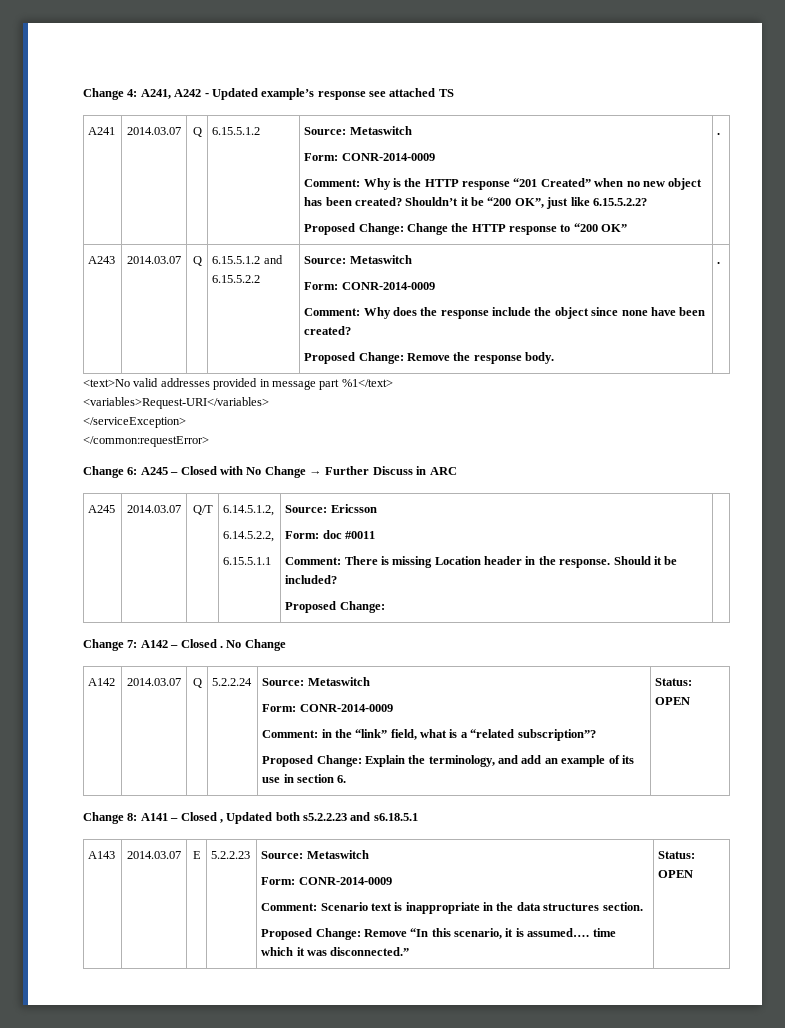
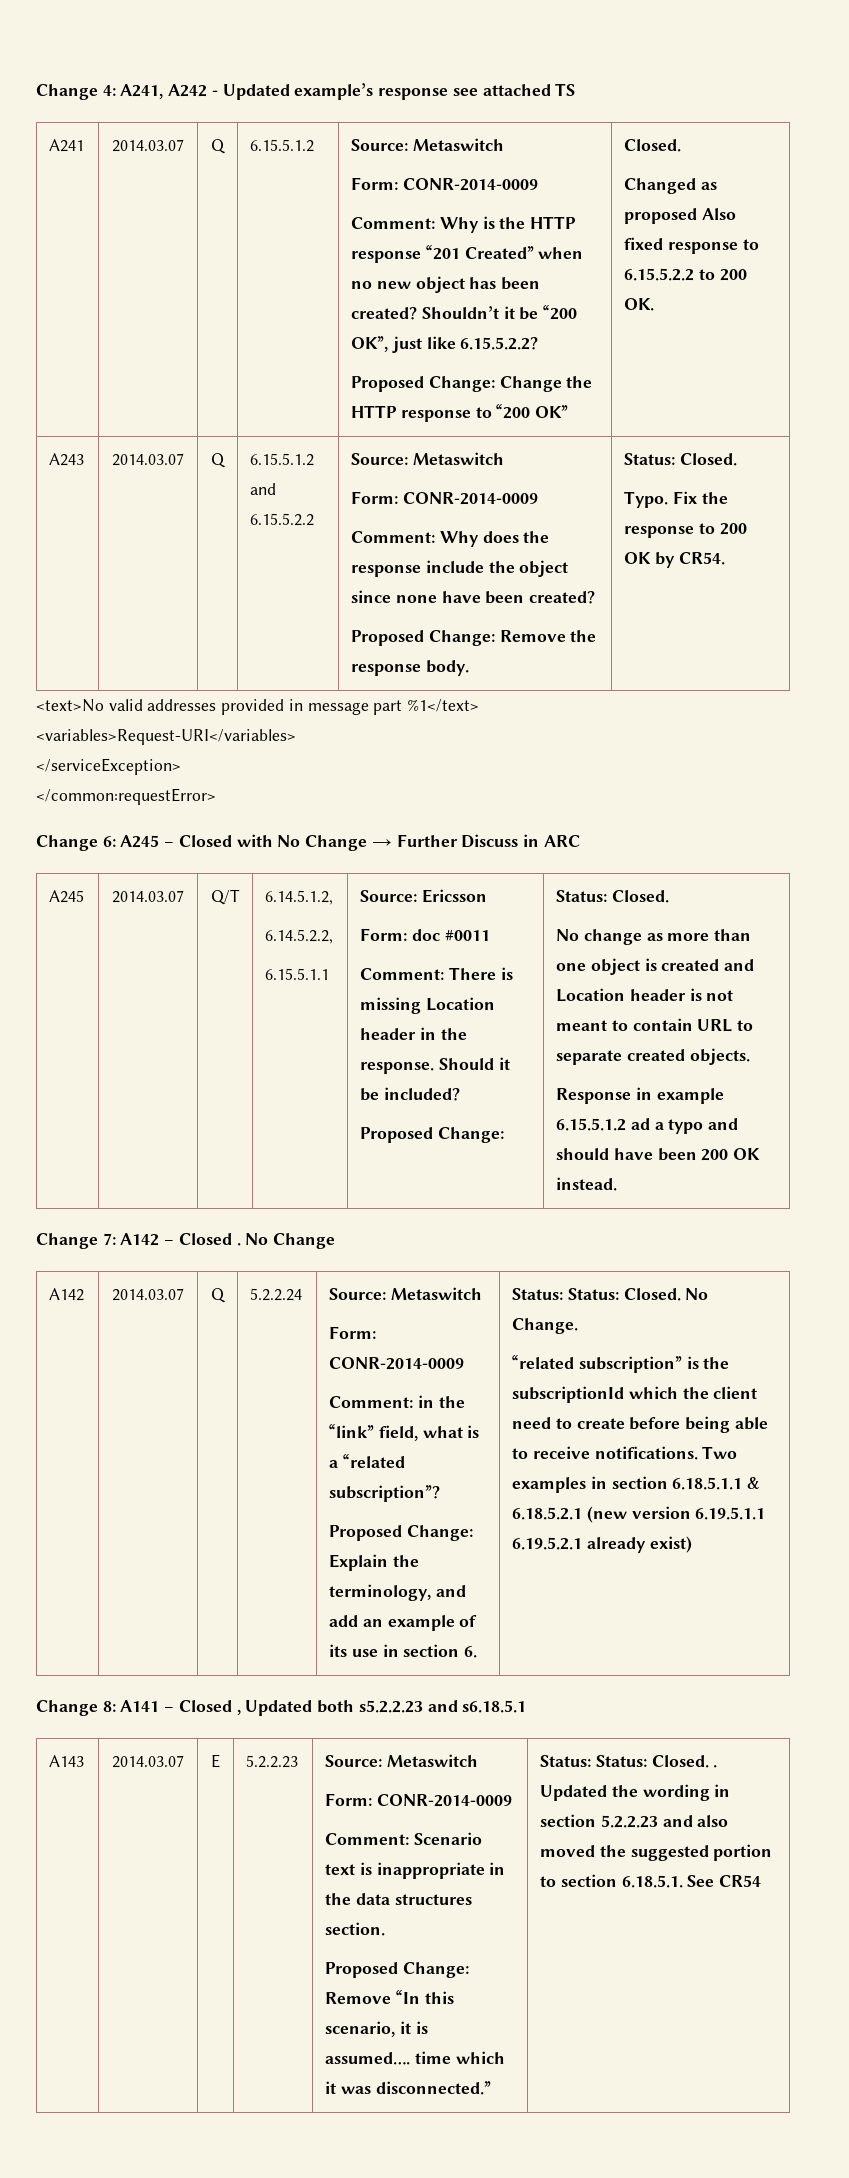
- Proposed Change: Change the HTTP response to “200 OK” | .
+ Proposed Change: Change the HTTP response to “200 OK” | Closed.
+ Changed as proposed Also fixed response to 6.15.5.2.2 to 200 OK.
  A243 | 2014.03.07 | Q | 6.15.5.1.2 and 6.15.5.2.2 | Source: Metaswitch
  Form: CONR-2014-0009
  Comment: Why does the response include the object since none have been created?
- Proposed Change: Remove the response body. | .
+ Proposed Change: Remove the response body. | Status: Closed.
+ Typo. Fix the response to 200 OK by CR54.
  Should it be included?
- Proposed Change:
+ Proposed Change: | Status: Closed.
+ No change as more than one object is created and Location header is not meant to contain URL to separate created objects.
+ Response in example 6.15.5.1.2 ad a typo and should have been 200 OK instead.
- Proposed Change: Explain the terminology, and add an example of its use in section 6. | Status: OPEN
+ Proposed Change: Explain the terminology, and add an example of its use in section 6. | Status: Status: Closed. No Change.
+ “related subscription” is the subscriptionId which the client need to create before being able to receive notifications. Two examples in section 6.18.5.1.1 & 6.18.5.2.1 (new version 6.19.5.1.1 6.19.5.2.1 already exist)
- Proposed Change: Remove “In this scenario, it is assumed…. time which it was disconnected.” | Status: OPEN
+ Proposed Change: Remove “In this scenario, it is assumed…. time which it was disconnected.” | Status: Status: Closed. . Updated the wording in section 5.2.2.23 and also moved the suggested portion to section 6.18.5.1. See CR54

